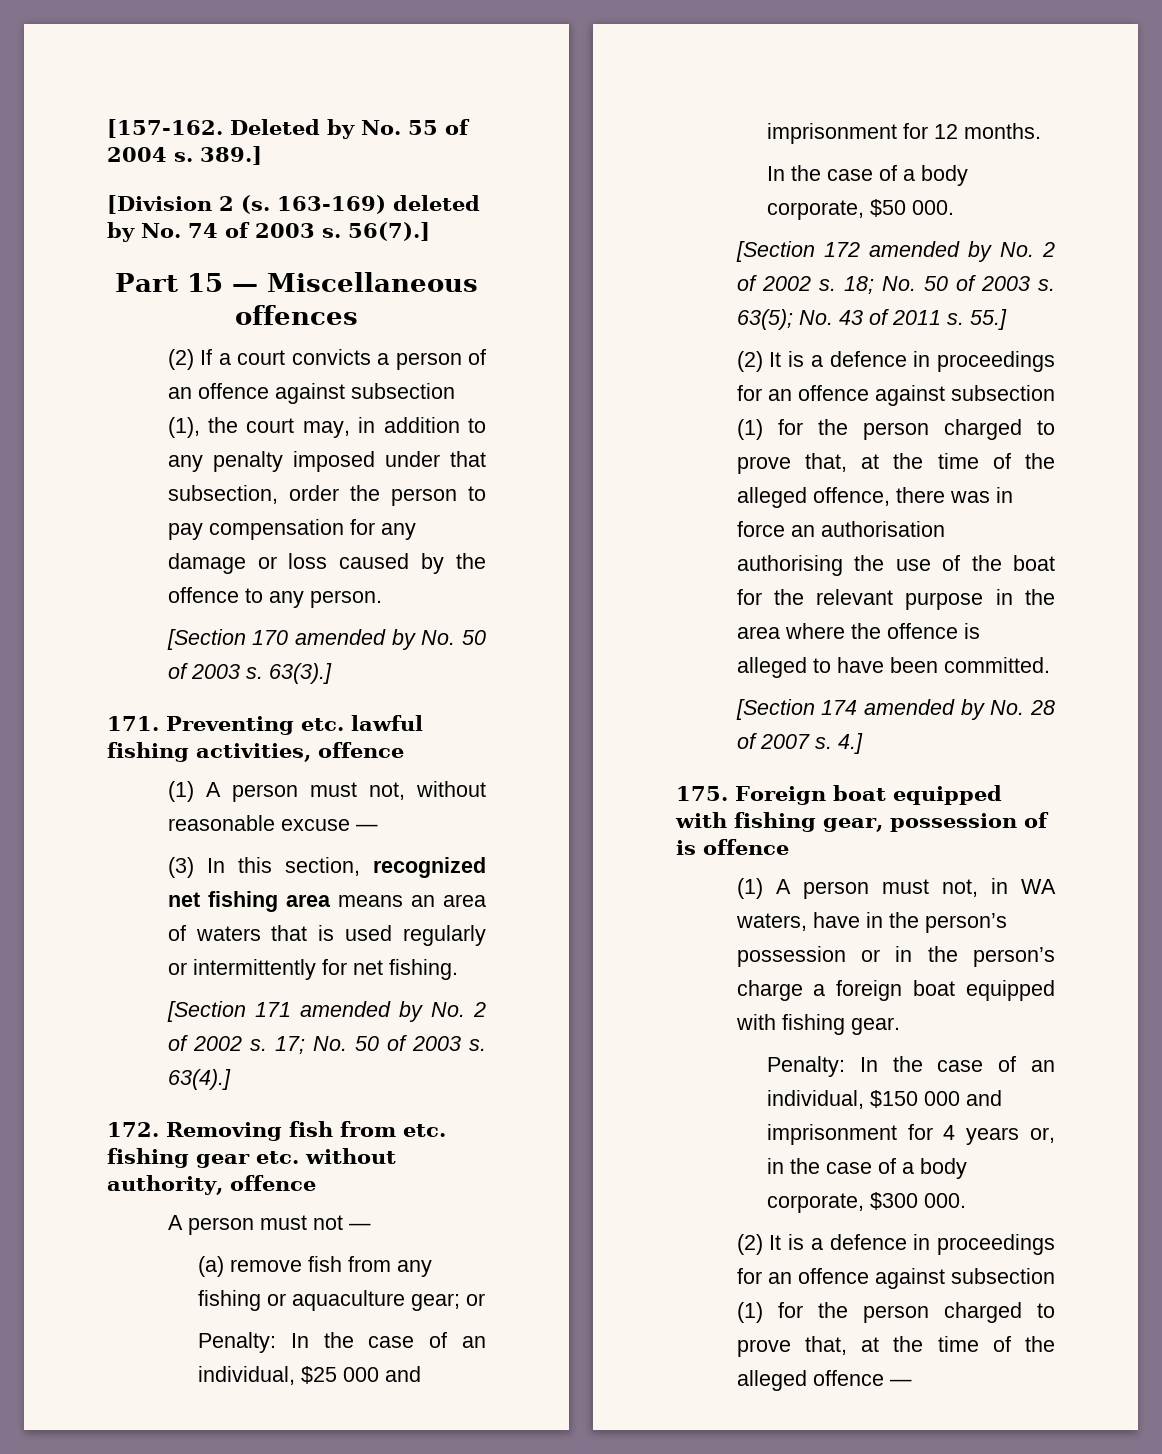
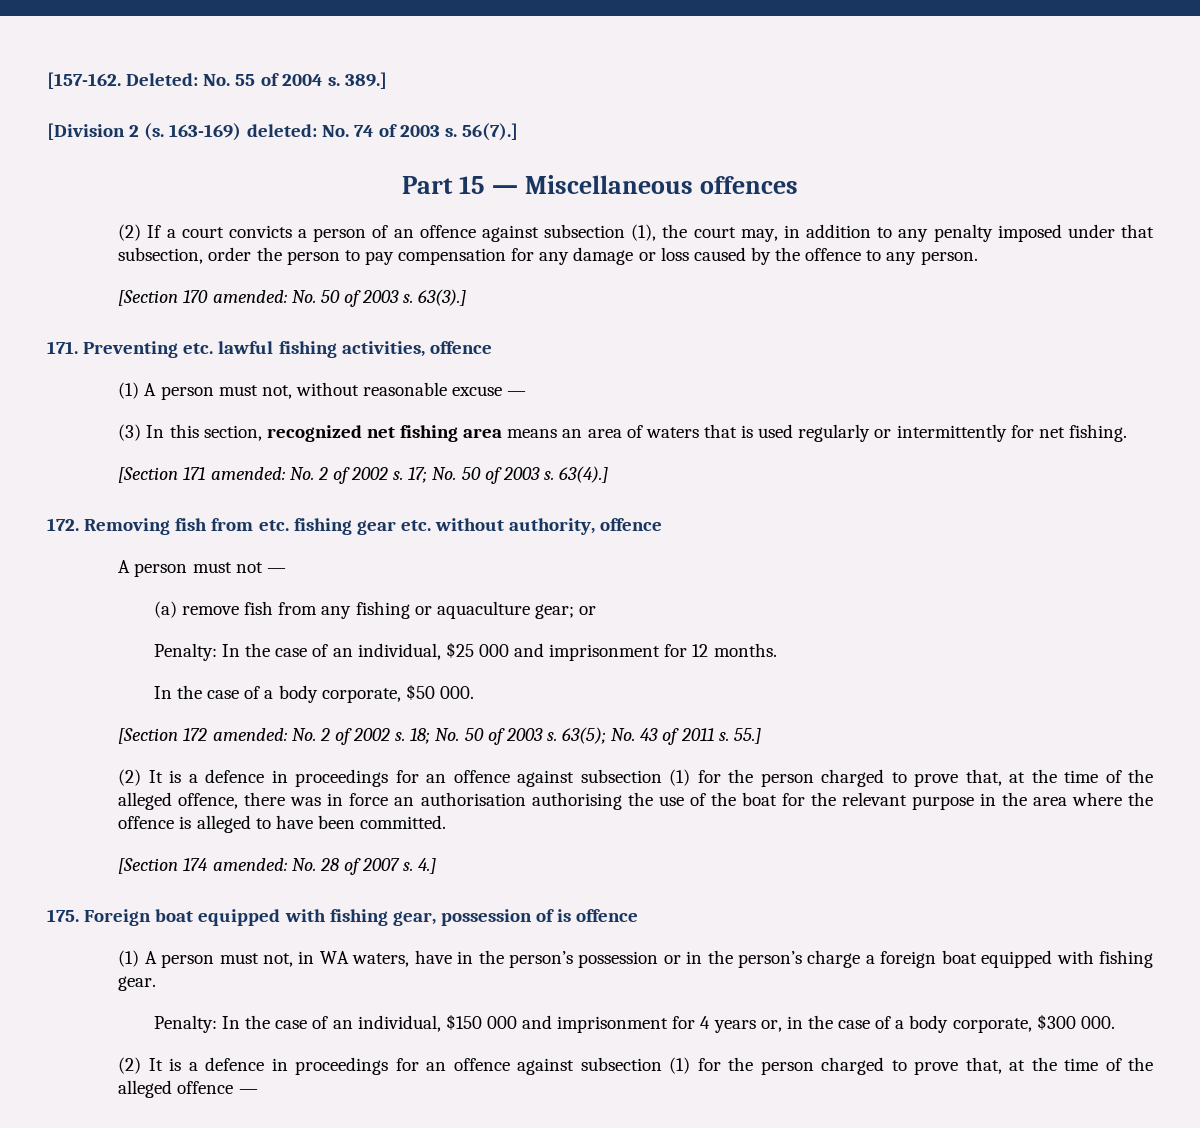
- Deleted by No. 55 of 2004 s.
+ Deleted: No. 55 of 2004 s.
- 163-169) deleted by No. 74 of 2003 s.
+ 163-169) deleted: No. 74 of 2003 s.
- [Section 170 amended by No. 50 of 2003 s.
+ [Section 170 amended: No. 50 of 2003 s.
- [Section 171 amended by No. 2 of 2002 s.
+ [Section 171 amended: No. 2 of 2002 s.
- [Section 172 amended by No. 2 of 2002 s.
+ [Section 172 amended: No. 2 of 2002 s.
- [Section 174 amended by No. 28 of 2007 s.
+ [Section 174 amended: No. 28 of 2007 s.

